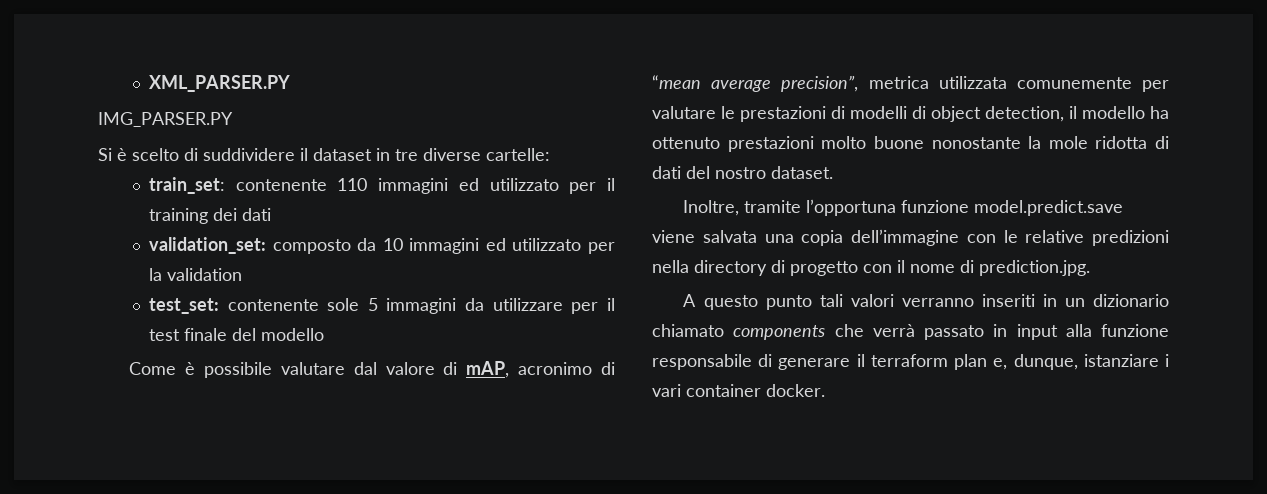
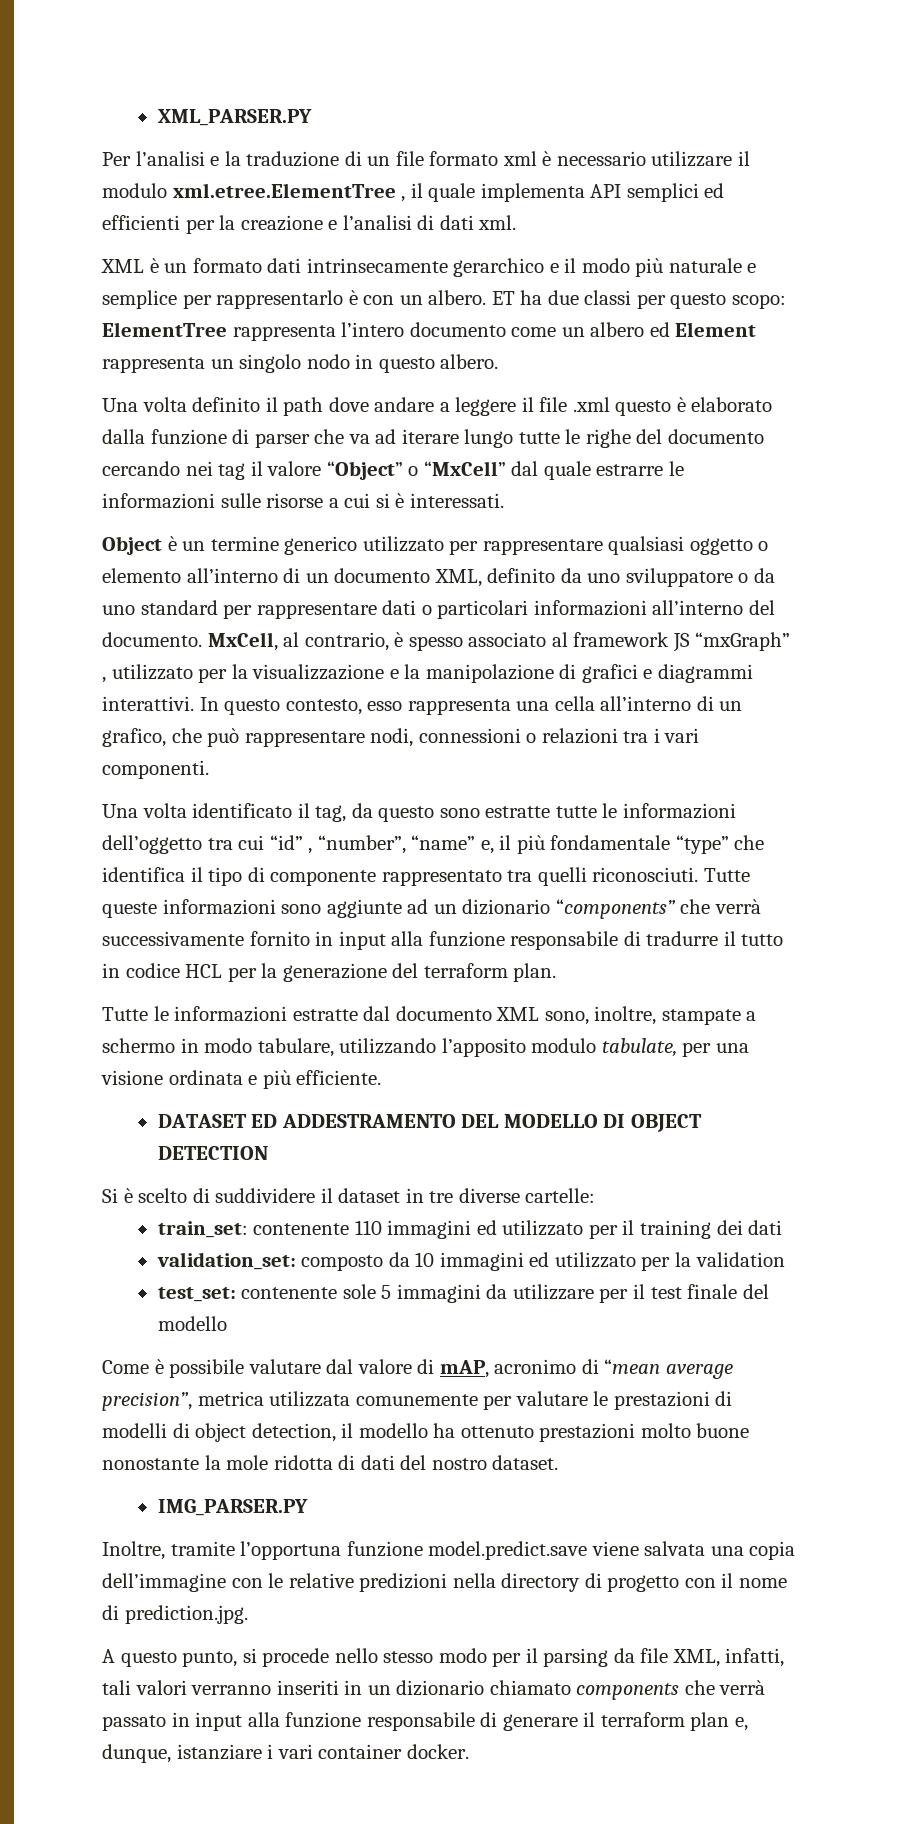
- IMG_PARSER.PY
+ Per l’analisi e la traduzione di un file formato xml è necessario utilizzare il modulo xml.etree.ElementTree , il quale implementa API semplici ed efficienti per la creazione e l’analisi di dati xml.
+ XML è un formato dati intrinsecamente gerarchico e il modo più naturale e semplice per rappresentarlo è con un albero. ET ha due classi per questo scopo: ElementTree rappresenta l’intero documento come un albero ed Element rappresenta un singolo nodo in questo albero.
+ Una volta definito il path dove andare a leggere il file .xml questo è elaborato dalla funzione di parser che va ad iterare lungo tutte le righe del documento cercando nei tag il valore “Object” o “MxCell” dal quale estrarre le informazioni sulle risorse a cui si è interessati.
+ Object è un termine generico utilizzato per rappresentare qualsiasi oggetto o elemento all’interno di un documento XML, definito da uno sviluppatore o da uno standard per rappresentare dati o particolari informazioni all’interno del documento. MxCell, al contrario, è spesso associato al framework JS “mxGraph” , utilizzato per la visualizzazione e la manipolazione di grafici e diagrammi interattivi. In questo contesto, esso rappresenta una cella all’interno di un grafico, che può rappresentare nodi, connessioni o relazioni tra i vari componenti.
+ Una volta identificato il tag, da questo sono estratte tutte le informazioni dell’oggetto tra cui “id” , “number”, “name” e, il più fondamentale “type” che identifica il tipo di componente rappresentato tra quelli riconosciuti. Tutte queste informazioni sono aggiunte ad un dizionario “components” che verrà successivamente fornito in input alla funzione responsabile di tradurre il tutto in codice HCL per la generazione del terraform plan.
+ Tutte le informazioni estratte dal documento XML sono, inoltre, stampate a schermo in modo tabulare, utilizzando l’apposito modulo tabulate, per una visione ordinata e più efficiente.
+ DATASET ED ADDESTRAMENTO DEL MODELLO DI OBJECT DETECTION
+ IMG_PARSER.PY
- A questo punto tali valori verranno inseriti in un dizionario chiamato components che verrà passato in input alla funzione responsabile di generare il terraform plan e, dunque, istanziare i vari container docker.
+ A questo punto, si procede nello stesso modo per il parsing da file XML, infatti, tali valori verranno inseriti in un dizionario chiamato components che verrà passato in input alla funzione responsabile di generare il terraform plan e, dunque, istanziare i vari container docker.

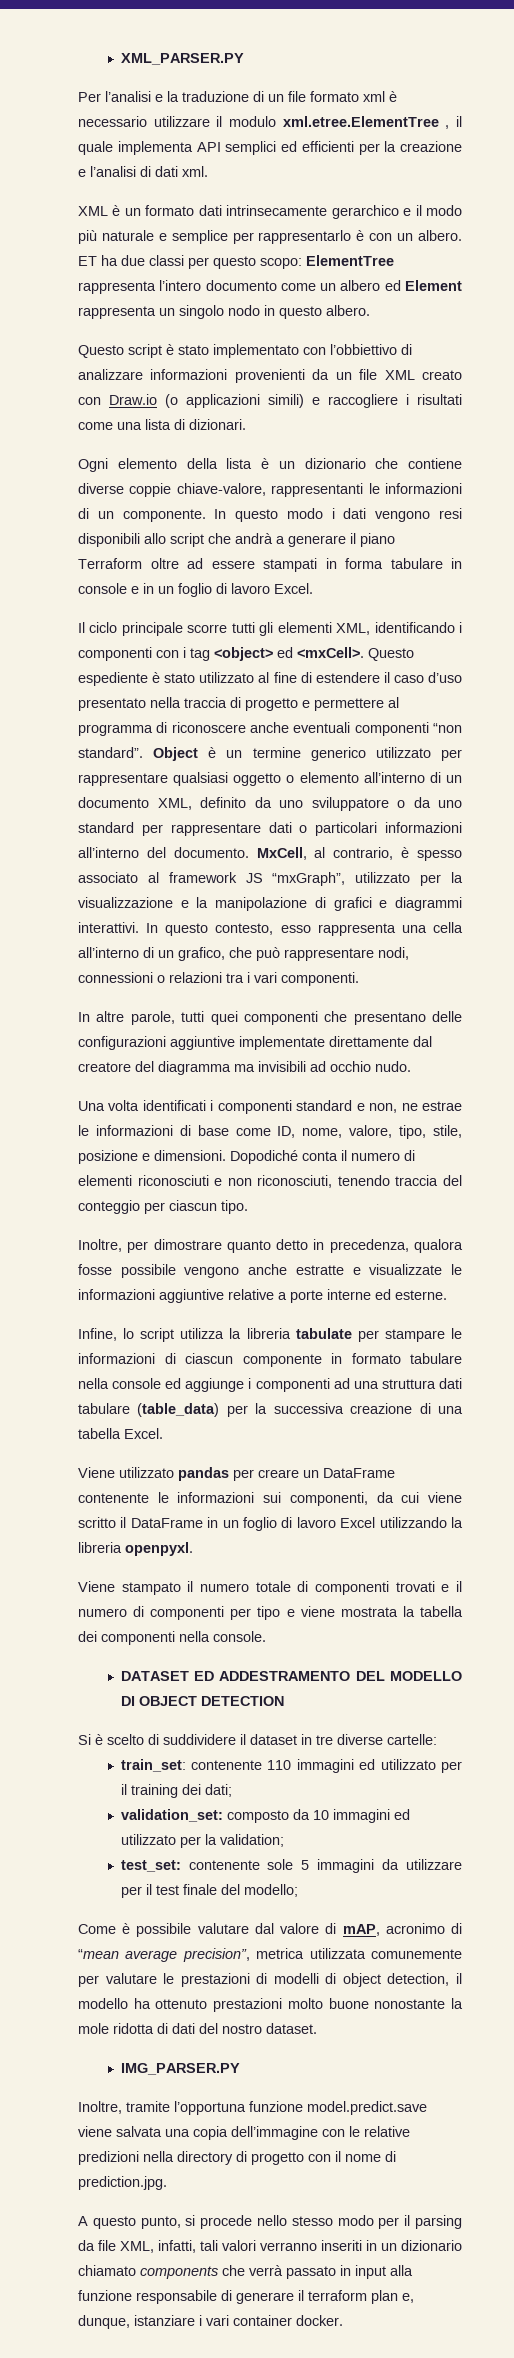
- Una volta definito il path dove andare a leggere il file .xml questo è elaborato dalla funzione di parser che va ad iterare lungo tutte le righe del documento cercando nei tag il valore “Object” o “MxCell” dal quale estrarre le informazioni sulle risorse a cui si è interessati.
- Object è un termine generico utilizzato per rappresentare qualsiasi oggetto o elemento all’interno di un documento XML, definito da uno sviluppatore o da uno standard per rappresentare dati o particolari informazioni all’interno del documento.
+ Questo script è stato implementato con l’obbiettivo di analizzare informazioni provenienti da un file XML creato con Draw.io (o applicazioni simili) e raccogliere i risultati come una lista di dizionari.
+ Ogni elemento della lista è un dizionario che contiene diverse coppie chiave-valore, rappresentanti le informazioni di un componente. In questo modo i dati vengono resi disponibili allo script che andrà a generare il piano Terraform oltre ad essere stampati in forma tabulare in console e in un foglio di lavoro Excel.
+ Il ciclo principale scorre tutti gli elementi XML, identificando i componenti con i tag <object> ed <mxCell>. Questo espediente è stato utilizzato al fine di estendere il caso d’uso presentato nella traccia di progetto e permettere al programma di riconoscere anche eventuali componenti “non standard”. Object è un termine generico utilizzato per rappresentare qualsiasi oggetto o elemento all’interno di un documento XML, definito da uno sviluppatore o da uno standard per rappresentare dati o particolari informazioni all’interno del documento.
- MxCell, al contrario, è spesso associato al framework JS “mxGraph” , utilizzato per la visualizzazione e la manipolazione di grafici e diagrammi interattivi.
+ MxCell, al contrario, è spesso associato al framework JS “mxGraph”, utilizzato per la visualizzazione e la manipolazione di grafici e diagrammi interattivi.
- Una volta identificato il tag, da questo sono estratte tutte le informazioni dell’oggetto tra cui “id” , “number”, “name” e, il più fondamentale “type” che identifica il tipo di componente rappresentato tra quelli riconosciuti. Tutte queste informazioni sono aggiunte ad un dizionario “components” che verrà successivamente fornito in input alla funzione responsabile di tradurre il tutto in codice HCL per la generazione del terraform plan.
- Tutte le informazioni estratte dal documento XML sono, inoltre, stampate a schermo in modo tabulare, utilizzando l’apposito modulo tabulate, per una visione ordinata e più efficiente.
+ In altre parole, tutti quei componenti che presentano delle configurazioni aggiuntive implementate direttamente dal creatore del diagramma ma invisibili ad occhio nudo.
+ Una volta identificati i componenti standard e non, ne estrae le informazioni di base come ID, nome, valore, tipo, stile, posizione e dimensioni. Dopodiché conta il numero di elementi riconosciuti e non riconosciuti, tenendo traccia del conteggio per ciascun tipo.
+ Inoltre, per dimostrare quanto detto in precedenza, qualora fosse possibile vengono anche estratte e visualizzate le informazioni aggiuntive relative a porte interne ed esterne.
+ Infine, lo script utilizza la libreria tabulate per stampare le informazioni di ciascun componente in formato tabulare nella console ed aggiunge i componenti ad una struttura dati tabulare (table_data) per la successiva creazione di una tabella Excel.
+ Viene utilizzato pandas per creare un DataFrame contenente le informazioni sui componenti, da cui viene scritto il DataFrame in un foglio di lavoro Excel utilizzando la libreria openpyxl.
+ Viene stampato il numero totale di componenti trovati e il numero di componenti per tipo e viene mostrata la tabella dei componenti nella console.
- train_set: contenente 110 immagini ed utilizzato per il training dei dati
+ train_set: contenente 110 immagini ed utilizzato per il training dei dati;
- validation_set: composto da 10 immagini ed utilizzato per la validation
+ validation_set: composto da 10 immagini ed utilizzato per la validation;
- test_set: contenente sole 5 immagini da utilizzare per il test finale del modello
+ test_set: contenente sole 5 immagini da utilizzare per il test finale del modello;

